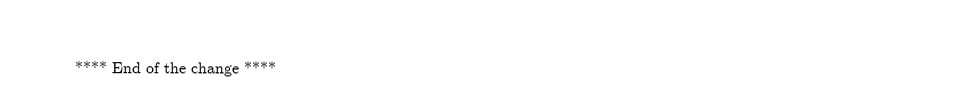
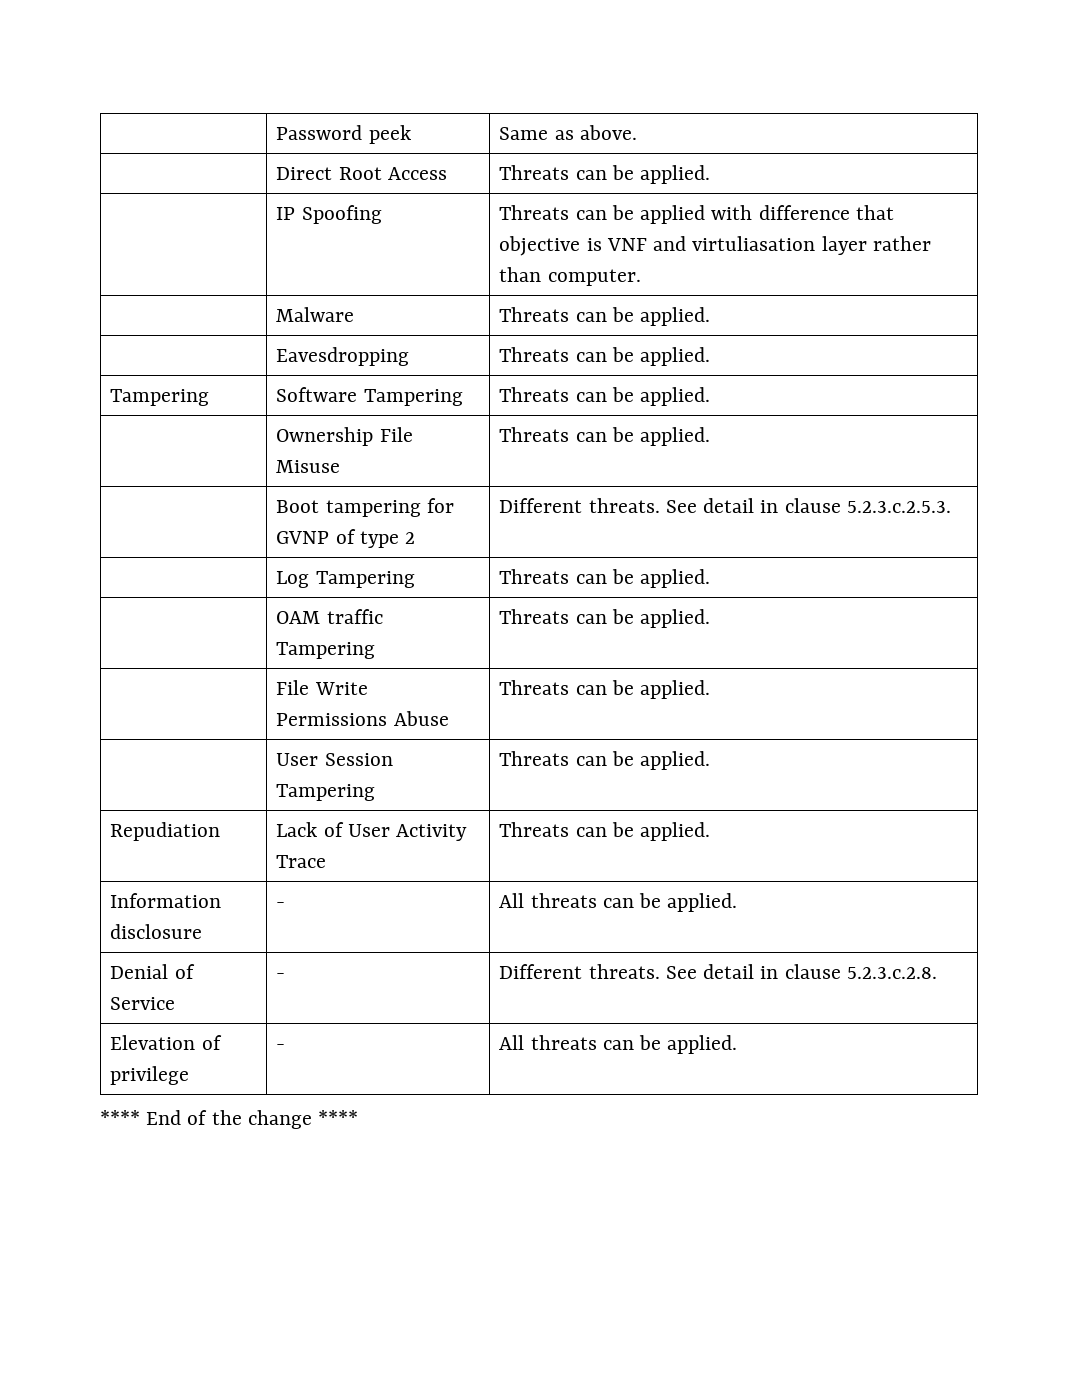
+ | Password peek | Same as above.
+ | Direct Root Access | Threats can be applied.
+ | IP Spoofing | Threats can be applied with difference that objective is VNF and virtuliasation layer rather than computer.
+ | Malware | Threats can be applied.
+ | Eavesdropping | Threats can be applied.
+ Tampering | Software Tampering | Threats can be applied.
+ | Ownership File Misuse | Threats can be applied.
+ | Boot tampering for GVNP of type 2 | Different threats. See detail in clause 5.2.3.c.2.5.3.
+ | Log Tampering | Threats can be applied.
+ | OAM traffic Tampering | Threats can be applied.
+ | File Write Permissions Abuse | Threats can be applied.
+ | User Session Tampering | Threats can be applied.
+ Repudiation | Lack of User Activity Trace | Threats can be applied.
+ Information disclosure | - | All threats can be applied.
+ Denial of Service | - | Different threats. See detail in clause 5.2.3.c.2.8.
+ Elevation of privilege | - | All threats can be applied.

